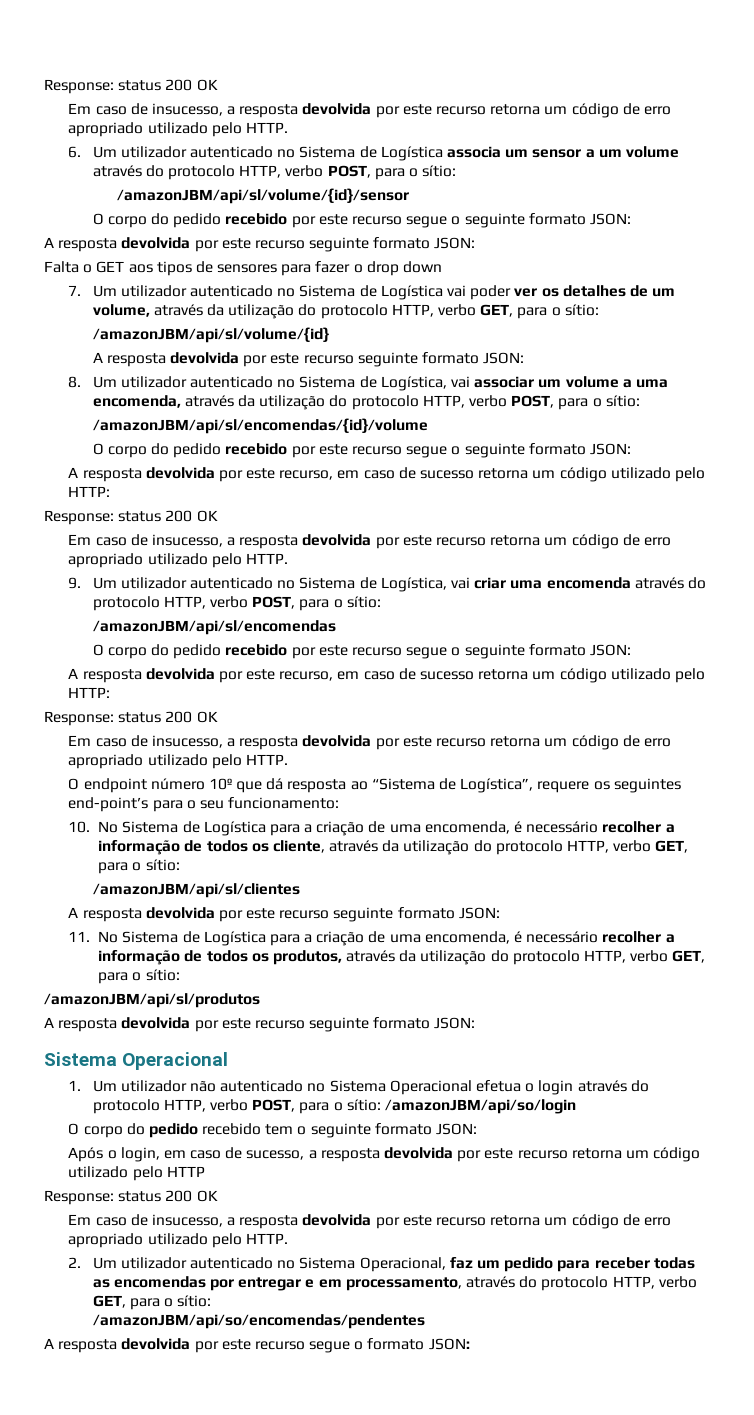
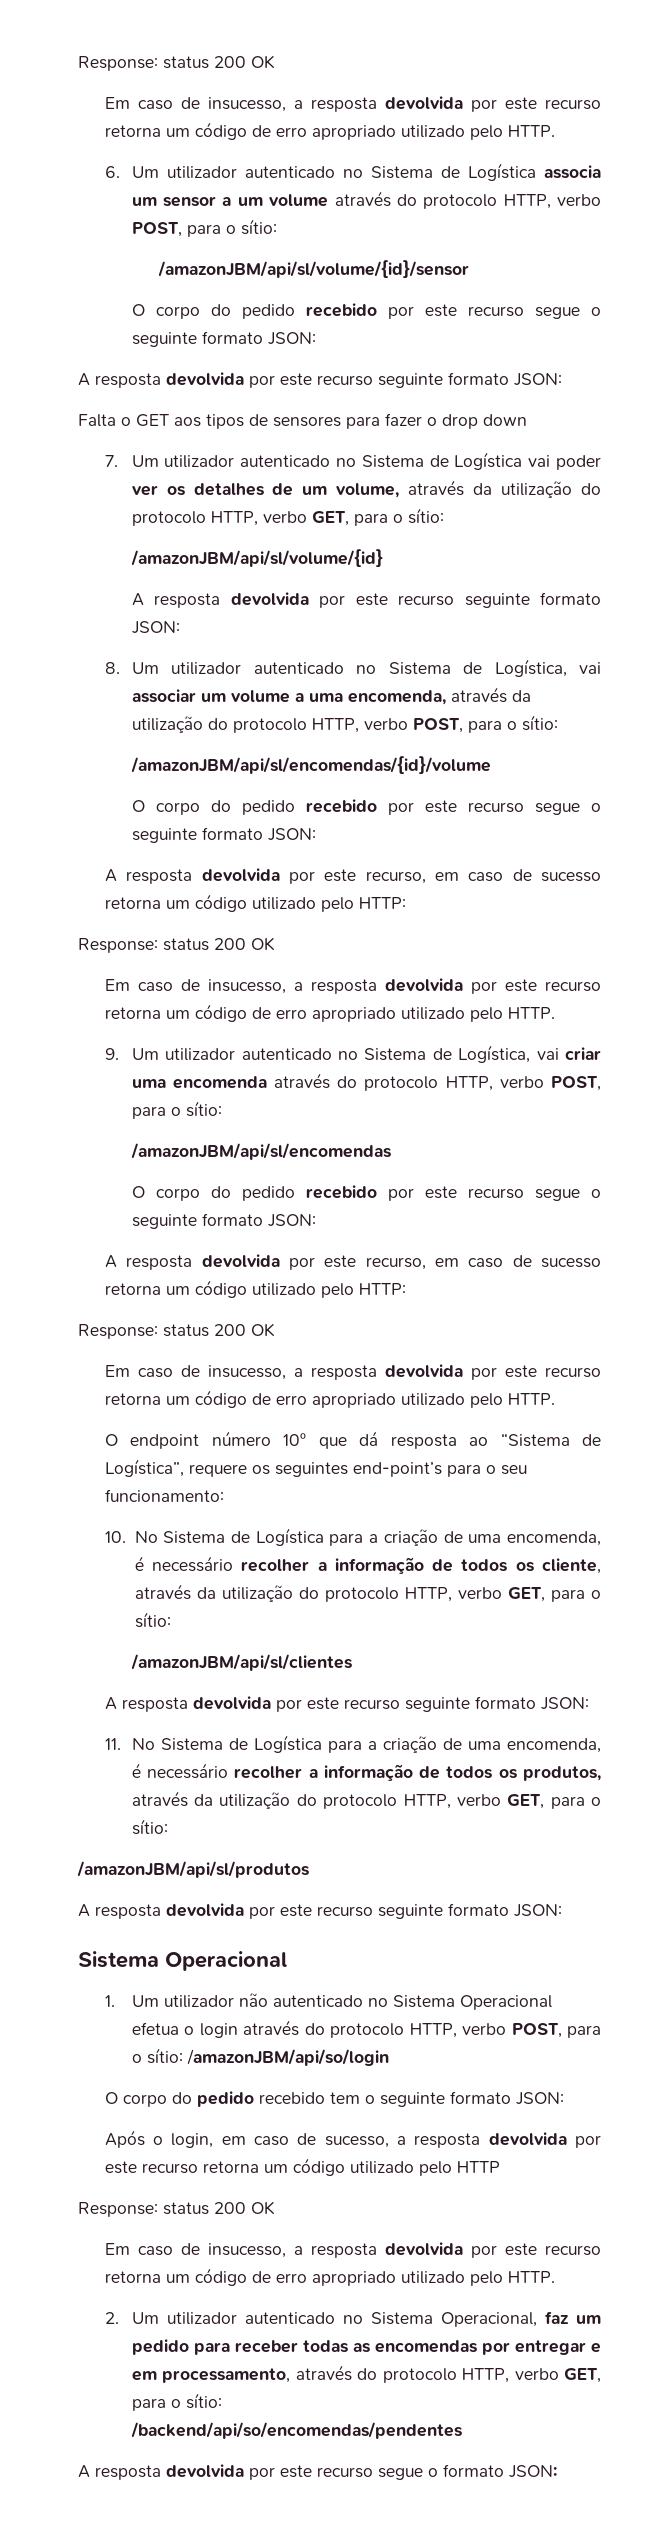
- /amazonJBM/api/so/encomendas/pendentes
+ /backend/api/so/encomendas/pendentes

